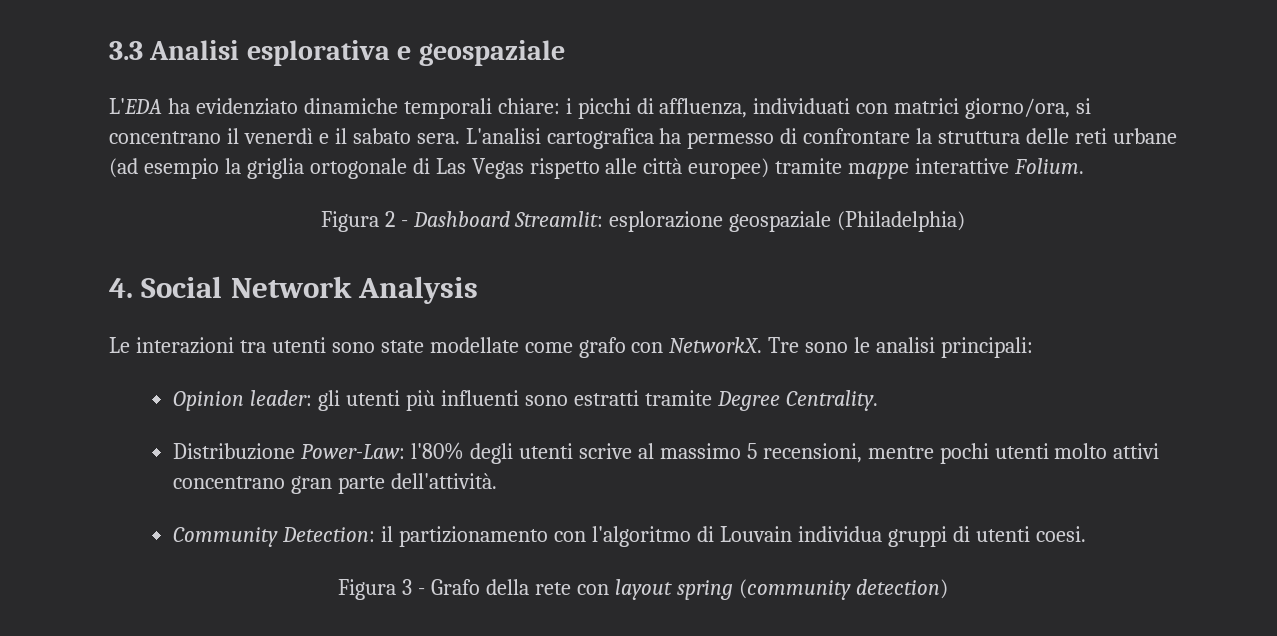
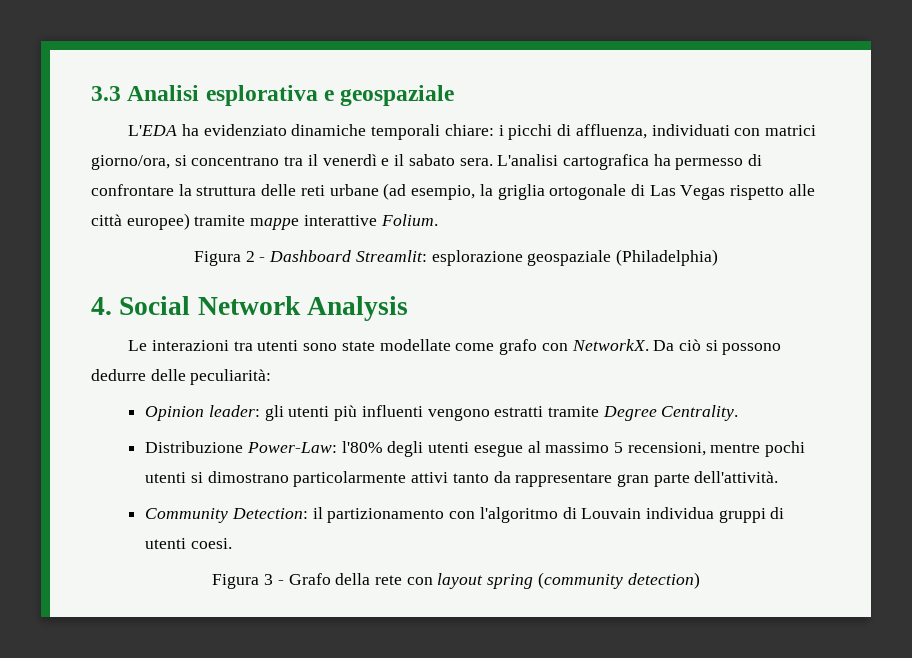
- L'EDA ha evidenziato dinamiche temporali chiare: i picchi di affluenza, individuati con matrici giorno/ora, si concentrano il venerdì e il sabato sera.
+ L'EDA ha evidenziato dinamiche temporali chiare: i picchi di affluenza, individuati con matrici giorno/ora, si concentrano tra il venerdì e il sabato sera.
- L'analisi cartografica ha permesso di confrontare la struttura delle reti urbane (ad esempio la griglia ortogonale di Las Vegas rispetto alle città europee) tramite mappe interattive Folium.
+ L'analisi cartografica ha permesso di confrontare la struttura delle reti urbane (ad esempio, la griglia ortogonale di Las Vegas rispetto alle città europee) tramite mappe interattive Folium.
- Tre sono le analisi principali:
+ Da ciò si possono dedurre delle peculiarità:
- Opinion leader: gli utenti più influenti sono estratti tramite Degree Centrality.
+ Opinion leader: gli utenti più influenti vengono estratti tramite Degree Centrality.
- Distribuzione Power-Law: l'80% degli utenti scrive al massimo 5 recensioni, mentre pochi utenti molto attivi concentrano gran parte dell'attività.
+ Distribuzione Power-Law: l'80% degli utenti esegue al massimo 5 recensioni, mentre pochi utenti si dimostrano particolarmente attivi tanto da rappresentare gran parte dell'attività.

